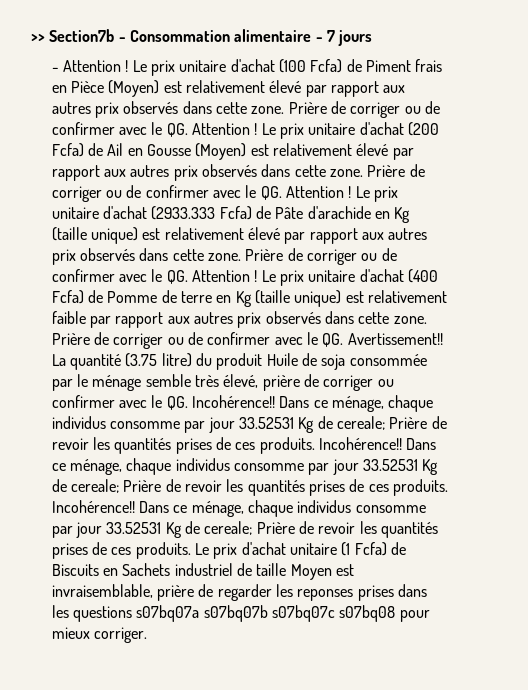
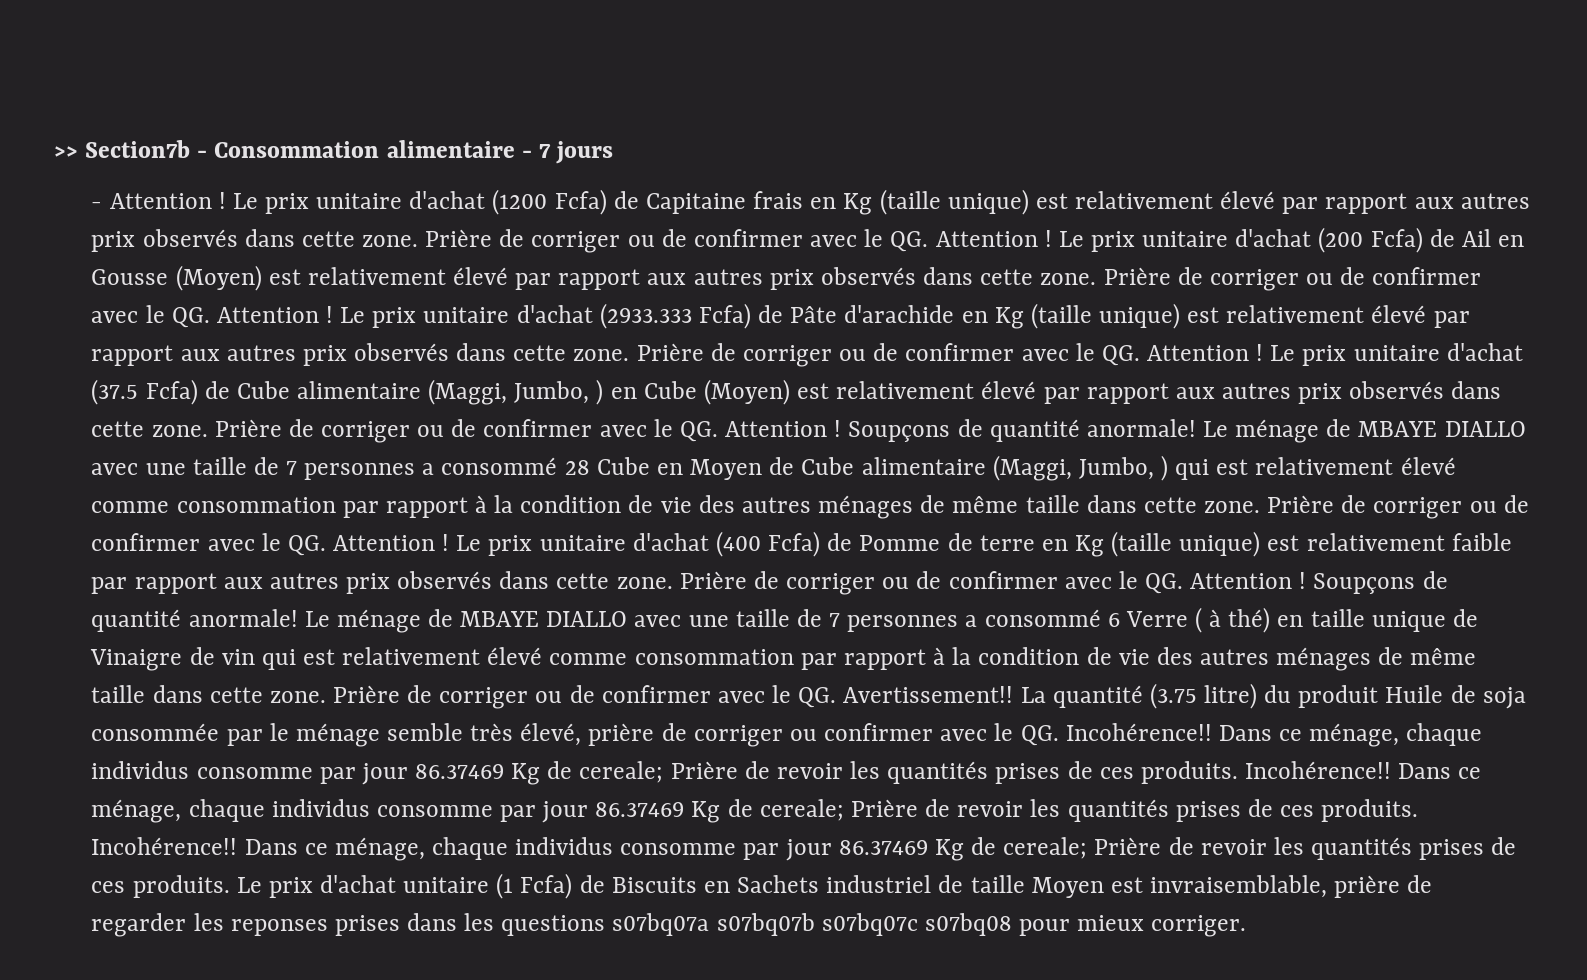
- Le prix unitaire d'achat (100 Fcfa) de Piment frais en Pièce (Moyen) est relativement élevé par rapport aux autres prix observés dans cette zone.
+ Le prix unitaire d'achat (1200 Fcfa) de Capitaine frais en Kg (taille unique) est relativement élevé par rapport aux autres prix observés dans cette zone.
- Le prix unitaire d'achat (400 Fcfa) de Pomme de terre en Kg (taille unique) est relativement faible par rapport aux autres prix observés dans cette zone.
+ Le prix unitaire d'achat (37.5 Fcfa) de Cube alimentaire (Maggi, Jumbo, ) en Cube (Moyen) est relativement élevé par rapport aux autres prix observés dans cette zone. Prière de corriger ou de confirmer avec le QG. Attention ! Soupçons de quantité anormale! Le ménage de MBAYE DIALLO avec une taille de 7 personnes a consommé 28 Cube en Moyen de Cube alimentaire (Maggi, Jumbo, ) qui est relativement élevé comme consommation par rapport à la condition de vie des autres ménages de même taille dans cette zone. Prière de corriger ou de confirmer avec le QG. Attention ! Le prix unitaire d'achat (400 Fcfa) de Pomme de terre en Kg (taille unique) est relativement faible par rapport aux autres prix observés dans cette zone.
- Prière de corriger ou de confirmer avec le QG. Avertissement!!
+ Prière de corriger ou de confirmer avec le QG. Attention ! Soupçons de quantité anormale! Le ménage de MBAYE DIALLO avec une taille de 7 personnes a consommé 6 Verre ( à thé) en taille unique de Vinaigre de vin qui est relativement élevé comme consommation par rapport à la condition de vie des autres ménages de même taille dans cette zone. Prière de corriger ou de confirmer avec le QG. Avertissement!!
- La quantité (3.75 litre) du produit Huile de soja consommée par le ménage semble très élevé, prière de corriger ou confirmer avec le QG. Incohérence!! Dans ce ménage, chaque individus consomme par jour 33.52531 Kg de cereale; Prière de revoir les quantités prises de ces produits. Incohérence!! Dans ce ménage, chaque individus consomme par jour 33.52531 Kg de cereale; Prière de revoir les quantités prises de ces produits. Incohérence!! Dans ce ménage, chaque individus consomme par jour 33.52531 Kg de cereale; Prière de revoir les quantités prises de ces produits.
+ La quantité (3.75 litre) du produit Huile de soja consommée par le ménage semble très élevé, prière de corriger ou confirmer avec le QG. Incohérence!! Dans ce ménage, chaque individus consomme par jour 86.37469 Kg de cereale; Prière de revoir les quantités prises de ces produits. Incohérence!! Dans ce ménage, chaque individus consomme par jour 86.37469 Kg de cereale; Prière de revoir les quantités prises de ces produits. Incohérence!! Dans ce ménage, chaque individus consomme par jour 86.37469 Kg de cereale; Prière de revoir les quantités prises de ces produits.

